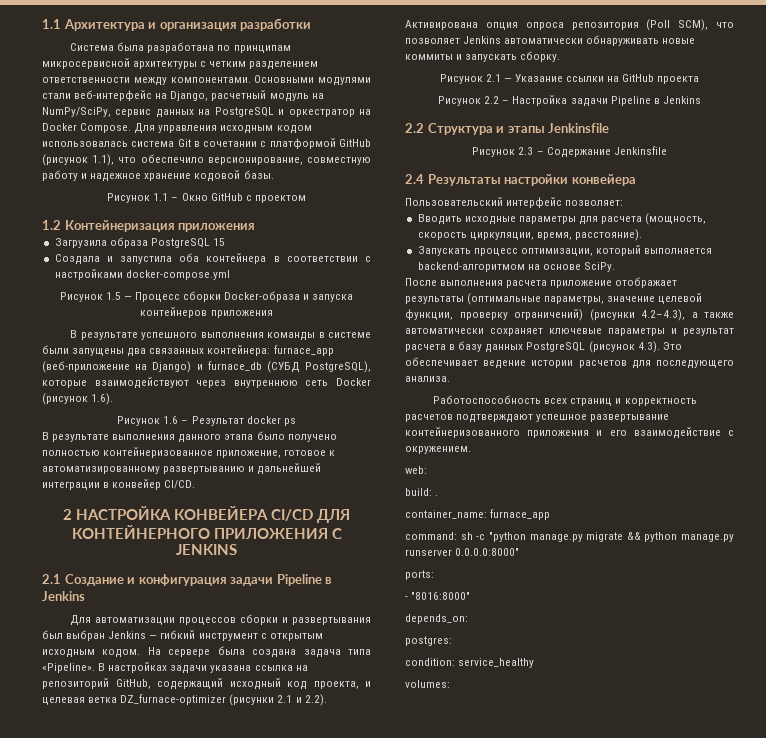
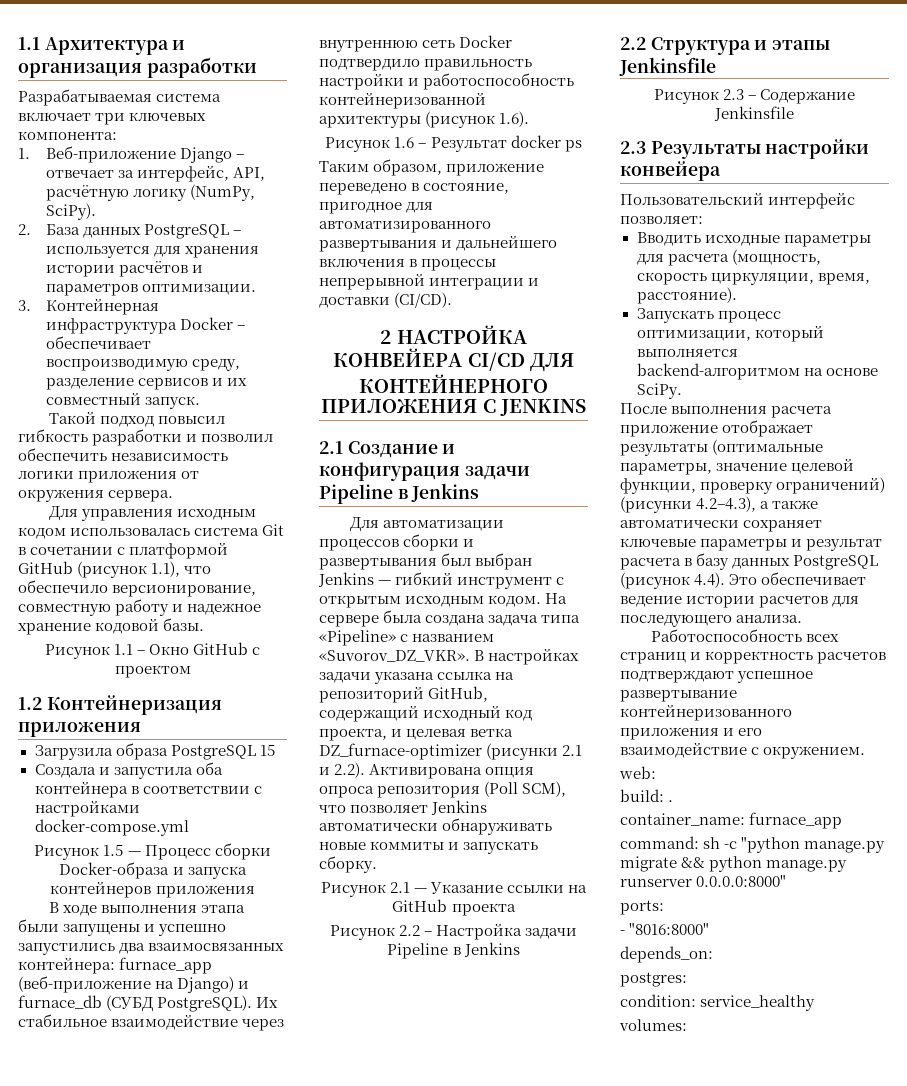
- Система была разработана по принципам микросервисной архитектуры с четким разделением ответственности между компонентами. Основными модулями стали веб-интерфейс на Django, расчетный модуль на NumPy/SciPy, сервис данных на PostgreSQL и оркестратор на Docker Compose. Для управления исходным кодом использовалась система Git в сочетании с платформой GitHub (рисунок 1.1), что обеспечило версионирование, совместную работу и надежное хранение кодовой базы.
+ Разрабатываемая система включает три ключевых компонента:
+ 1. Веб-приложение Django – отвечает за интерфейс, API, расчётную логику (NumPy, SciPy).
+ 2. База данных PostgreSQL – используется для хранения истории расчётов и параметров оптимизации.
+ 3. Контейнерная инфраструктура Docker – обеспечивает воспроизводимую среду, разделение сервисов и их совместный запуск.
+ Такой подход повысил гибкость разработки и позволил обеспечить независимость логики приложения от окружения сервера.
+ Для управления исходным кодом использовалась система Git в сочетании с платформой GitHub (рисунок 1.1), что обеспечило версионирование, совместную работу и надежное хранение кодовой базы.
- В результате успешного выполнения команды в системе были запущены два связанных контейнера: furnace_app (веб-приложение на Django) и furnace_db (СУБД PostgreSQL), которые взаимодействуют через внутреннюю сеть Docker (рисунок 1.6).
+ В ходе выполнения этапа были запущены и успешно запустились два взаимосвязанных контейнера: furnace_app (веб-приложение на Django) и furnace_db (СУБД PostgreSQL). Их стабильное взаимодействие через внутреннюю сеть Docker подтвердило правильность настройки и работоспособность контейнеризованной архитектуры (рисунок 1.6).
- В результате выполнения данного этапа было получено полностью контейнеризованное приложение, готовое к автоматизированному развертыванию и дальнейшей интеграции в конвейер CI/CD.
+ Таким образом, приложение переведено в состояние, пригодное для автоматизированного развертывания и дальнейшего включения в процессы непрерывной интеграции и доставки (CI/CD).
- На сервере была создана задача типа «Pipeline».
+ На сервере была создана задача типа «Pipeline» с названием «Suvorov_DZ_VKR».
- 2.4 Результаты настройки конвейера
+ 2.3 Результаты настройки конвейера
- После выполнения расчета приложение отображает результаты (оптимальные параметры, значение целевой функции, проверку ограничений) (рисунки 4.2–4.3), а также автоматически сохраняет ключевые параметры и результат расчета в базу данных PostgreSQL (рисунок 4.3). Это обеспечивает ведение истории расчетов для последующего анализа.
+ После выполнения расчета приложение отображает результаты (оптимальные параметры, значение целевой функции, проверку ограничений) (рисунки 4.2–4.3), а также автоматически сохраняет ключевые параметры и результат расчета в базу данных PostgreSQL (рисунок 4.4). Это обеспечивает ведение истории расчетов для последующего анализа.

